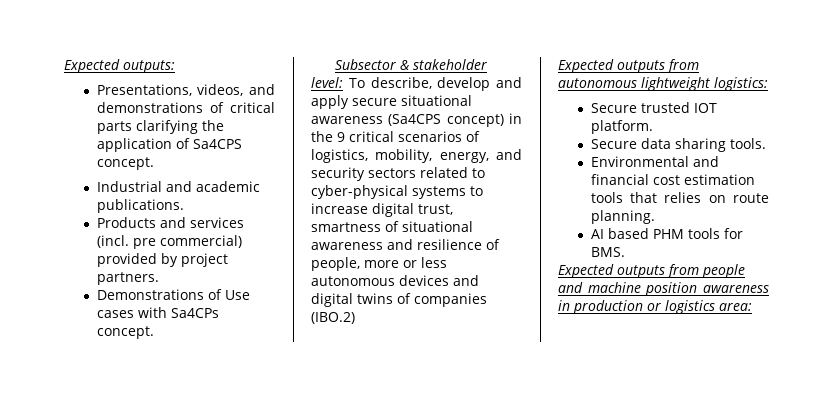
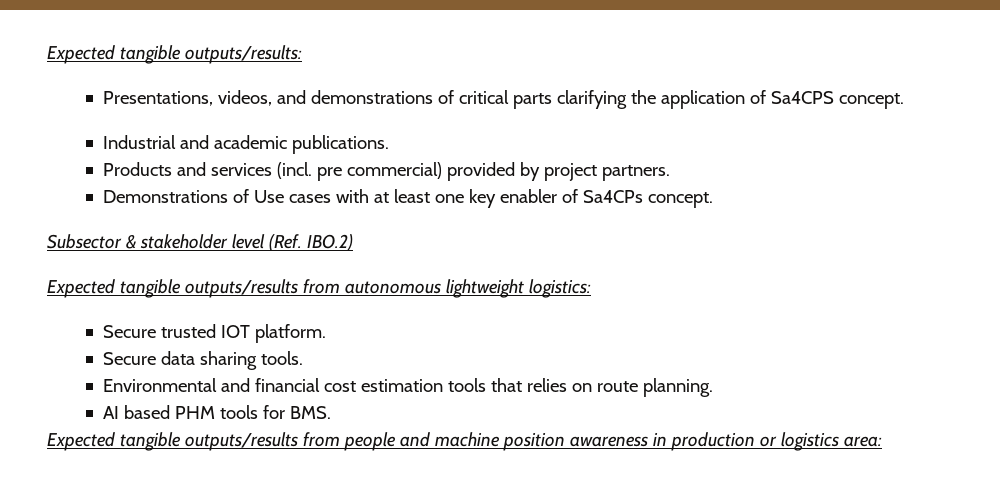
- Expected outputs:
+ Expected tangible outputs/results:
- Demonstrations of Use cases with Sa4CPs concept.
+ Demonstrations of Use cases with at least one key enabler of Sa4CPs concept.
- Subsector & stakeholder level: To describe, develop and apply secure situational awareness (Sa4CPS concept) in the 9 critical scenarios of logistics, mobility, energy, and security sectors related to cyber-physical systems to increase digital trust, smartness of situational awareness and resilience of people, more or less autonomous devices and digital twins of companies (IBO.2)
- Expected outputs from autonomous lightweight logistics:
+ Subsector & stakeholder level (Ref. IBO.2)
+ Expected tangible outputs/results from autonomous lightweight logistics:
- Expected outputs from people and machine position awareness in production or logistics area:
+ Expected tangible outputs/results from people and machine position awareness in production or logistics area:

